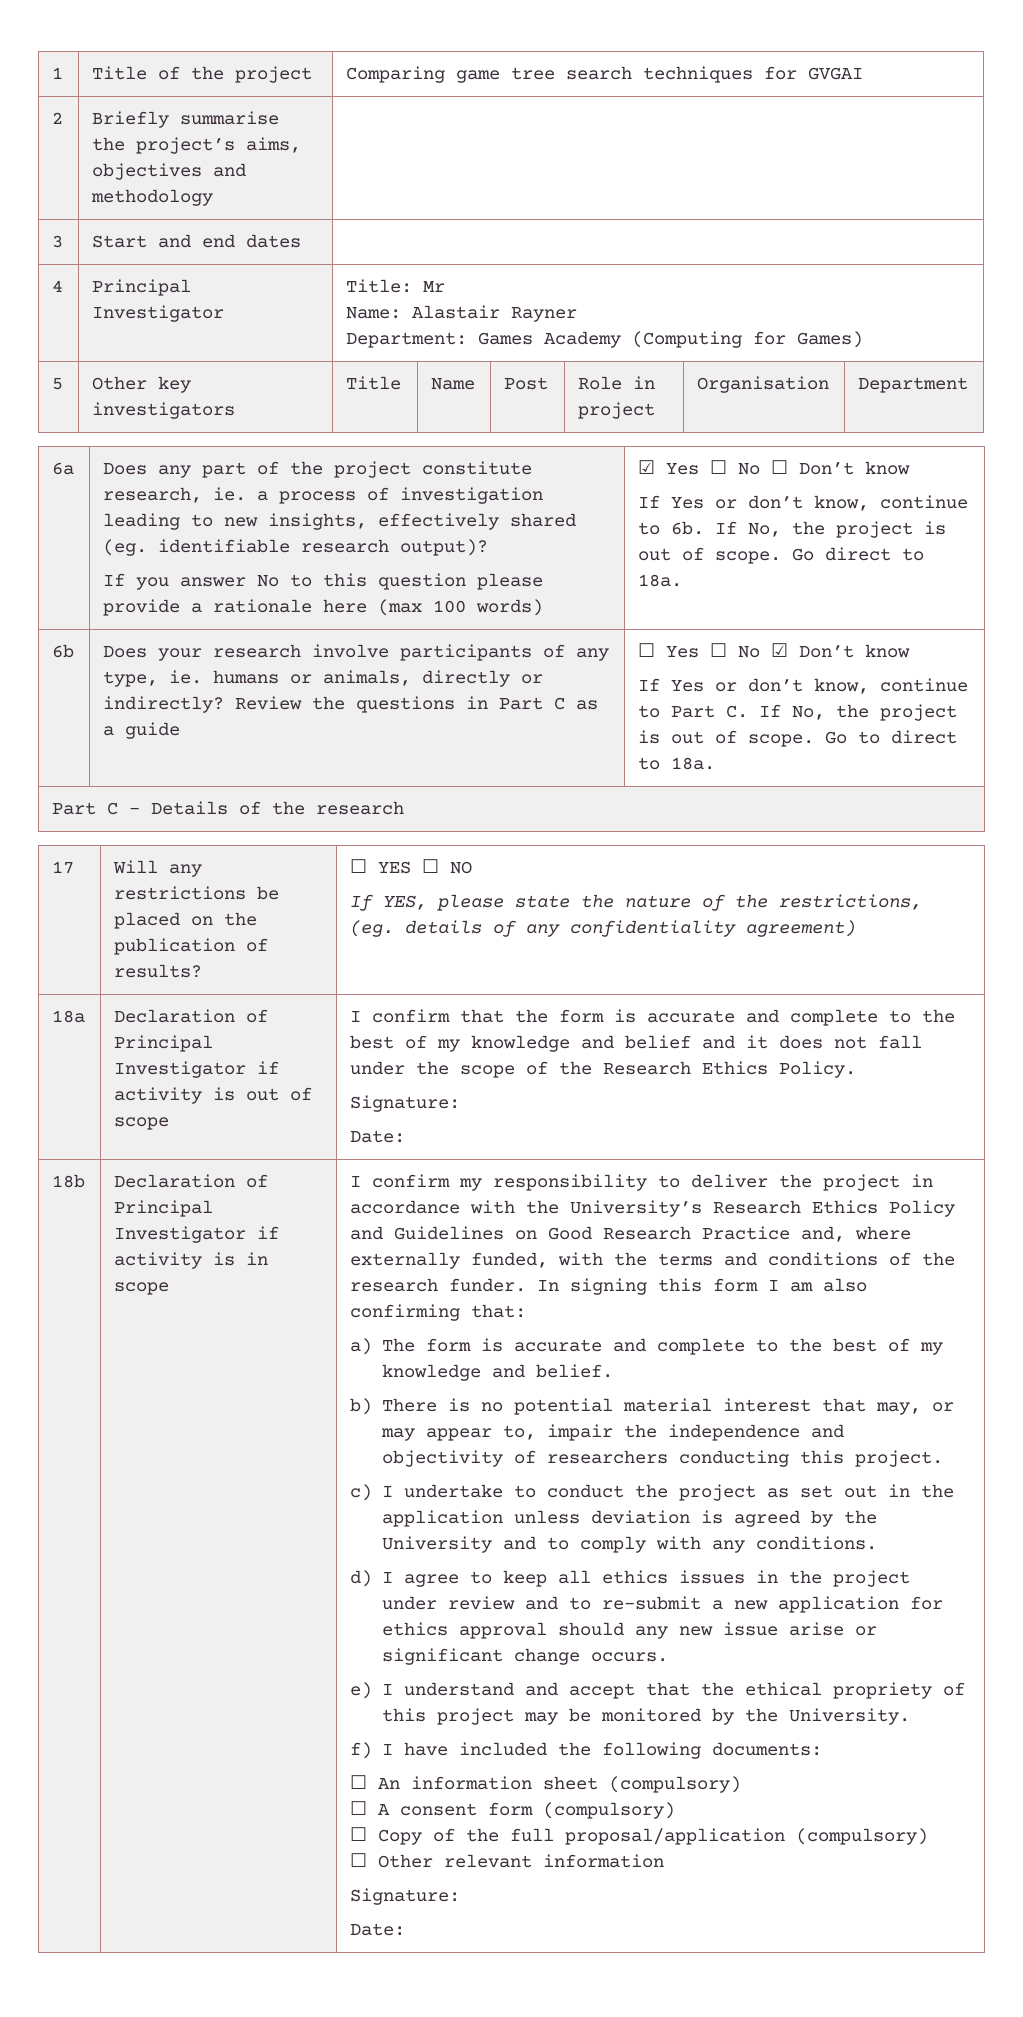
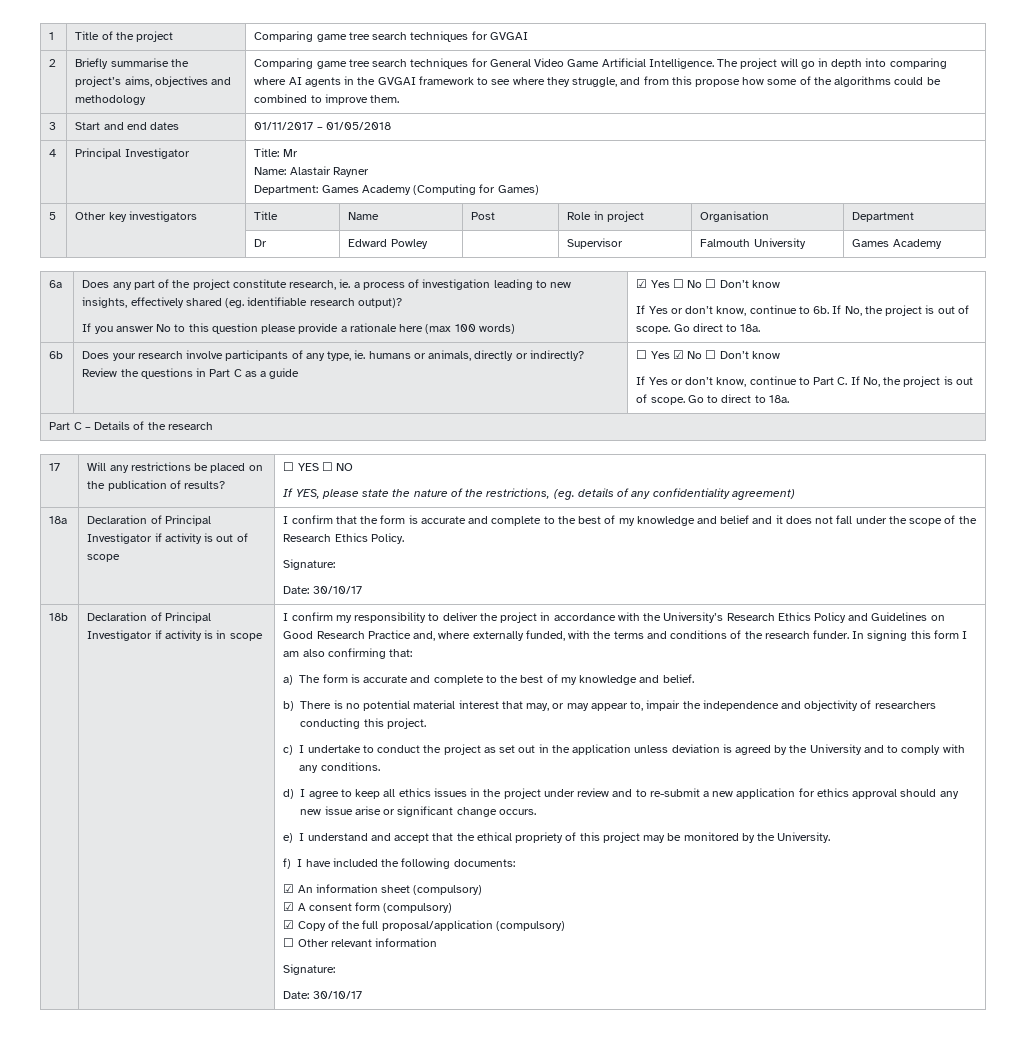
+ Comparing game tree search techniques for General Video Game Artificial Intelligence. The project will go in depth into comparing where AI agents in the GVGAI framework to see where they struggle, and from this propose how some of the algorithms could be combined to improve them.
- 3 | Start and end dates |
+ 3 | Start and end dates | 01/11/2017 – 01/05/2018
+ | | Dr | Edward Powley | | Supervisor | Falmouth University | Games Academy
- ☐ Yes ☐ No ☑ Don’t know
+ ☐ Yes ☑ No ☐ Don’t know
  I confirm that the form is accurate and complete to the best of my knowledge and belief and it does not fall under the scope of the Research Ethics Policy.
  Signature:
- Date:
+ Date: 30/10/17
- ☐ An information sheet (compulsory)
+ ☑ An information sheet (compulsory)
- ☐ A consent form (compulsory)
+ ☑ A consent form (compulsory)
- ☐ Copy of the full proposal/application (compulsory)
+ ☑ Copy of the full proposal/application (compulsory)
  ☐ Other relevant information
  Signature:
- Date:
+ Date: 30/10/17

